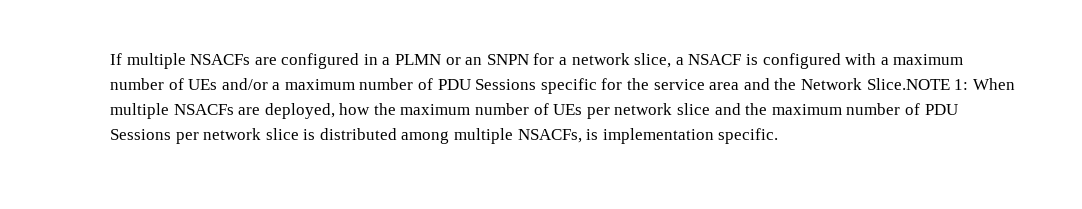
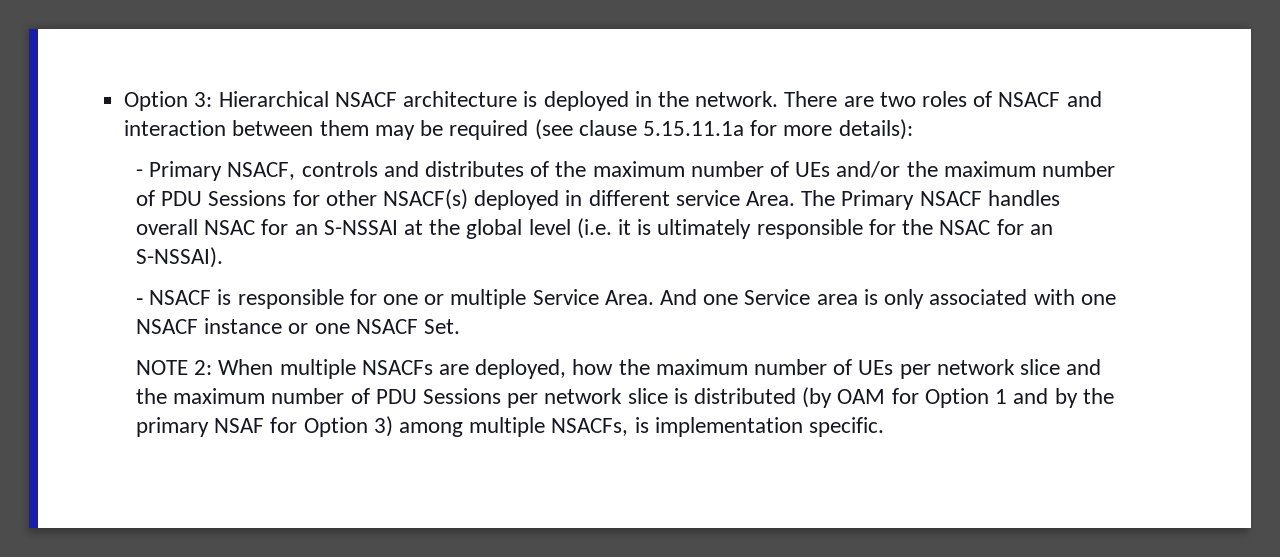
- If multiple NSACFs are configured in a PLMN or an SNPN for a network slice, a NSACF is configured with a maximum number of UEs and/or a maximum number of PDU Sessions specific for the service area and the Network Slice.NOTE 1: When multiple NSACFs are deployed, how the maximum number of UEs per network slice and the maximum number of PDU Sessions per network slice is distributed among multiple NSACFs, is implementation specific.
+ Option 3: Hierarchical NSACF architecture is deployed in the network. There are two roles of NSACF and interaction between them may be required (see clause 5.15.11.1a for more details):
+ - Primary NSACF, controls and distributes of the maximum number of UEs and/or the maximum number of PDU Sessions for other NSACF(s) deployed in different service Area. The Primary NSACF handles overall NSAC for an S-NSSAI at the global level (i.e. it is ultimately responsible for the NSAC for an S-NSSAI).
+ ‐ NSACF is responsible for one or multiple Service Area. And one Service area is only associated with one NSACF instance or one NSACF Set.
+ NOTE 2: When multiple NSACFs are deployed, how the maximum number of UEs per network slice and the maximum number of PDU Sessions per network slice is distributed (by OAM for Option 1 and by the primary NSAF for Option 3) among multiple NSACFs, is implementation specific.

